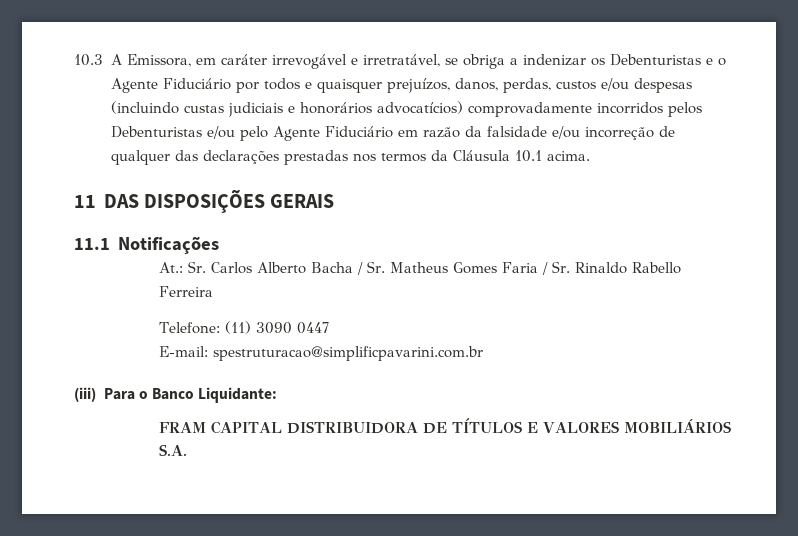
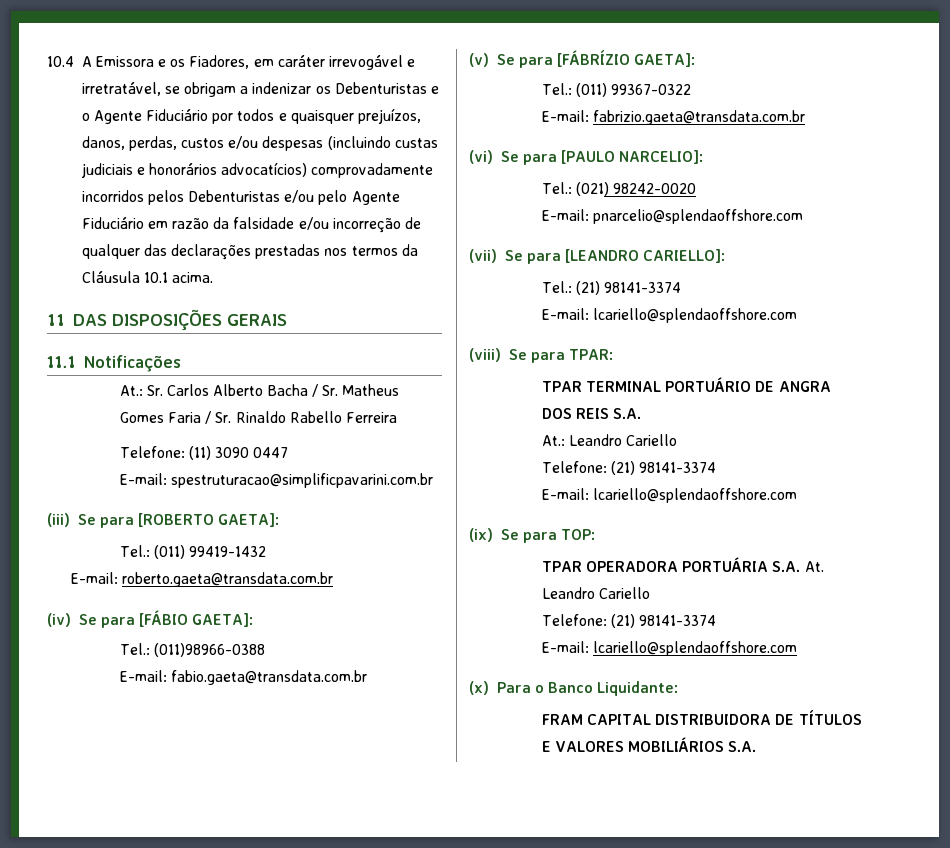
- 10.3 A Emissora, em caráter irrevogável e irretratável, se obriga a indenizar os Debenturistas e o Agente Fiduciário por todos e quaisquer prejuízos, danos, perdas, custos e/ou despesas (incluindo custas judiciais e honorários advocatícios) comprovadamente incorridos pelos Debenturistas e/ou pelo Agente Fiduciário em razão da falsidade e/ou incorreção de qualquer das declarações prestadas nos termos da Cláusula 10.1 acima.
+ 10.4 A Emissora e os Fiadores, em caráter irrevogável e irretratável, se obrigam a indenizar os Debenturistas e o Agente Fiduciário por todos e quaisquer prejuízos, danos, perdas, custos e/ou despesas (incluindo custas judiciais e honorários advocatícios) comprovadamente incorridos pelos Debenturistas e/ou pelo Agente Fiduciário em razão da falsidade e/ou incorreção de qualquer das declarações prestadas nos termos da Cláusula 10.1 acima.
- (iii) Para o Banco Liquidante:
+ (iii) Se para [ROBERTO GAETA]:
+ Tel.: (011) 99419-1432
+ E-mail: roberto.gaeta@transdata.com.br
+ (iv) Se para [FÁBIO GAETA]:
+ Tel.: (011)98966-0388
+ E-mail: fabio.gaeta@transdata.com.br
+ (v) Se para [FÁBRÍZIO GAETA]:
+ Tel.: (011) 99367-0322
+ E-mail: fabrizio.gaeta@transdata.com.br
+ (vi) Se para [PAULO NARCELIO]:
+ Tel.: (021) 98242-0020
+ E-mail: pnarcelio@splendaoffshore.com
+ (vii) Se para [LEANDRO CARIELLO]:
+ Tel.: (21) 98141-3374
+ E-mail: lcariello@splendaoffshore.com
+ (viii) Se para TPAR:
+ TPAR TERMINAL PORTUÁRIO DE ANGRA DOS REIS S.A.
+ At.: Leandro Cariello
+ Telefone: (21) 98141-3374
+ E-mail: lcariello@splendaoffshore.com
+ (ix) Se para TOP:
+ TPAR OPERADORA PORTUÁRIA S.A. At. Leandro Cariello
+ Telefone: (21) 98141-3374
+ E-mail: lcariello@splendaoffshore.com
+ (x) Para o Banco Liquidante:

